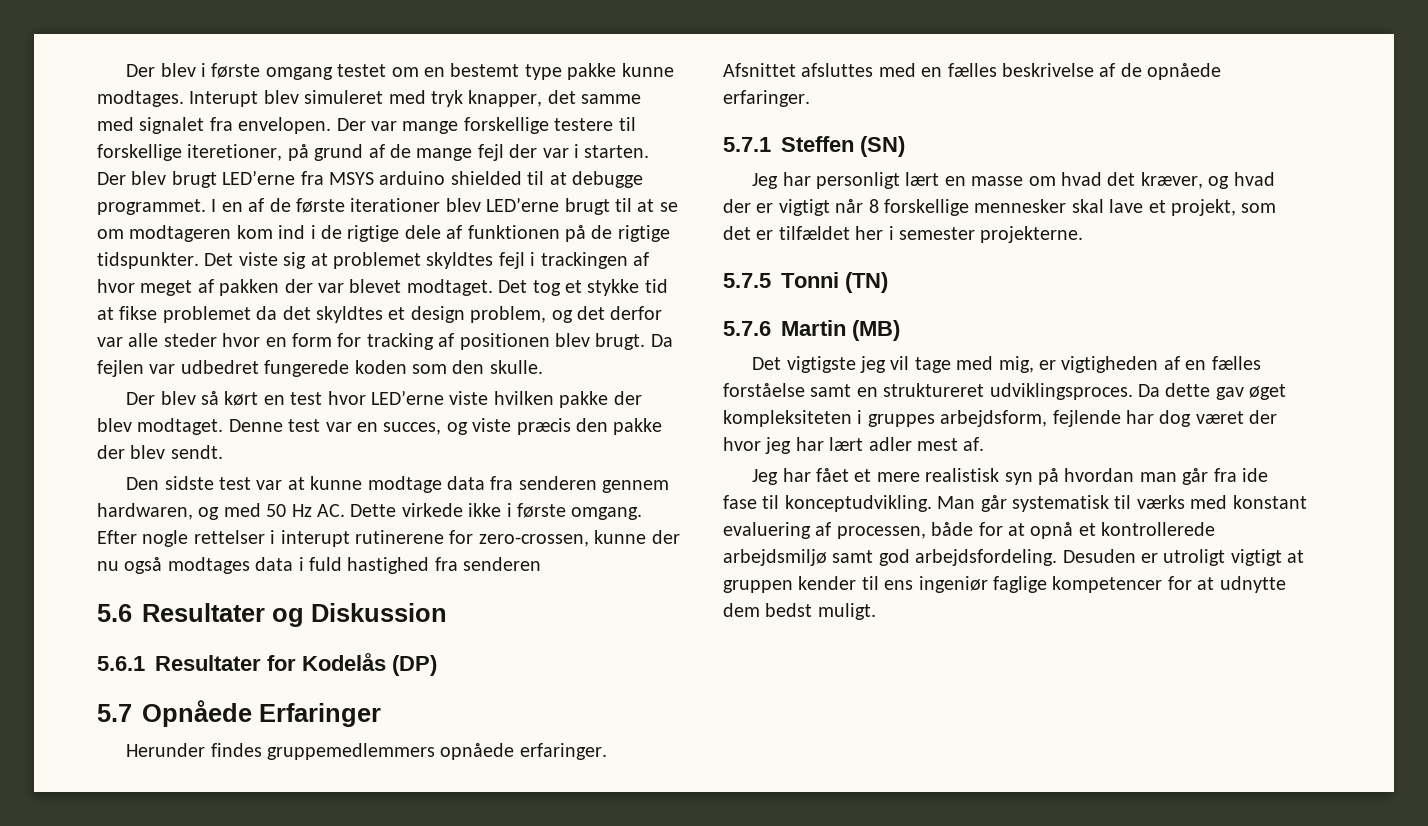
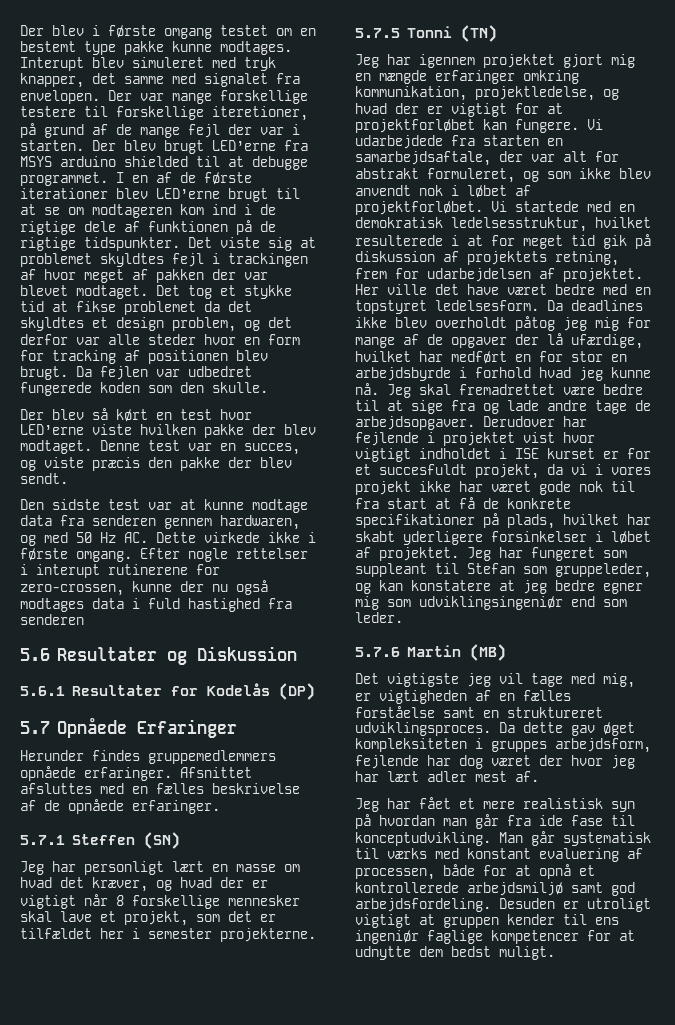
+ Jeg har igennem projektet gjort mig en mængde erfaringer omkring kommunikation, projektledelse, og hvad der er vigtigt for at projektforløbet kan fungere. Vi udarbejdede fra starten en samarbejdsaftale, der var alt for abstrakt formuleret, og som ikke blev anvendt nok i løbet af projektforløbet. Vi startede med en demokratisk ledelsesstruktur, hvilket resulterede i at for meget tid gik på diskussion af projektets retning, frem for udarbejdelsen af projektet. Her ville det have været bedre med en topstyret ledelsesform. Da deadlines ikke blev overholdt påtog jeg mig for mange af de opgaver der lå ufærdige, hvilket har medført en for stor en arbejdsbyrde i forhold hvad jeg kunne nå. Jeg skal fremadrettet være bedre til at sige fra og lade andre tage de arbejdsopgaver. Derudover har fejlende i projektet vist hvor vigtigt indholdet i ISE kurset er for et succesfuldt projekt, da vi i vores projekt ikke har været gode nok til fra start at få de konkrete specifikationer på plads, hvilket har skabt yderligere forsinkelser i løbet af projektet. Jeg har fungeret som suppleant til Stefan som gruppeleder, og kan konstatere at jeg bedre egner mig som udviklingsingeniør end som leder.

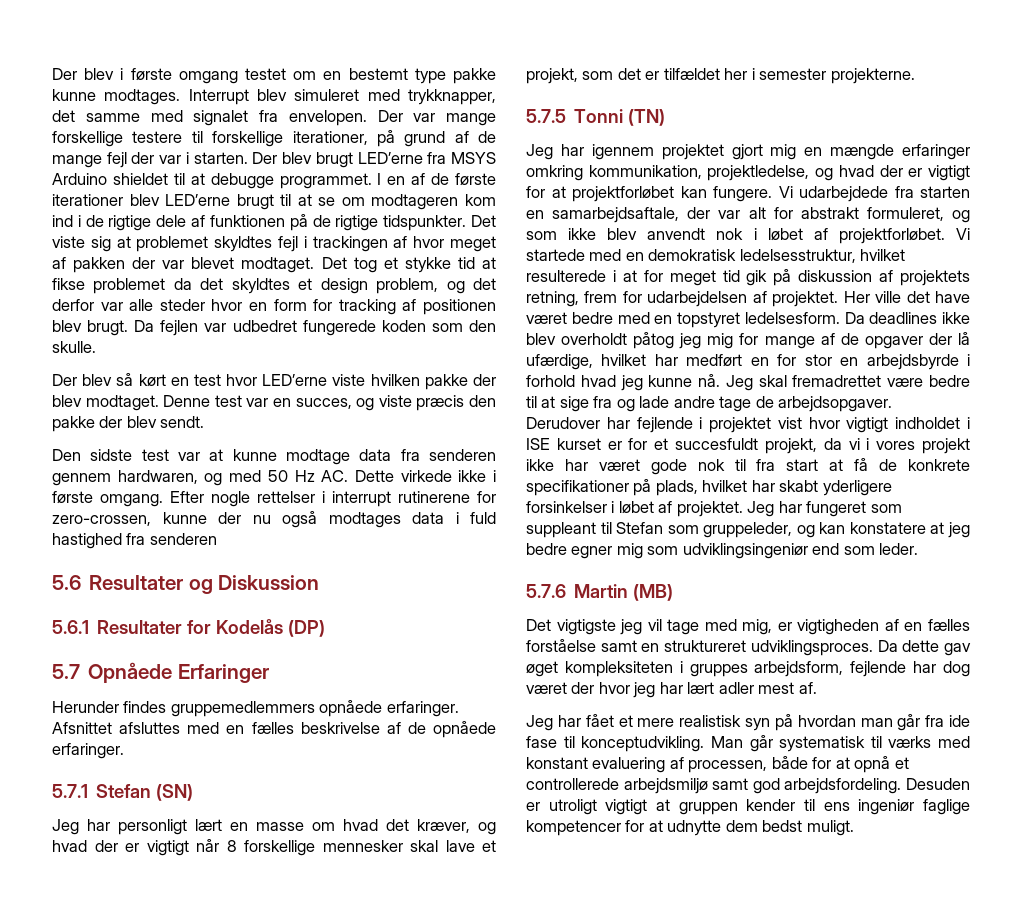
- Interupt blev simuleret med tryk knapper, det samme med signalet fra envelopen.
+ Interrupt blev simuleret med trykknapper, det samme med signalet fra envelopen.
- Der var mange forskellige testere til forskellige iteretioner, på grund af de mange fejl der var i starten.
+ Der var mange forskellige testere til forskellige iterationer, på grund af de mange fejl der var i starten.
- Der blev brugt LED’erne fra MSYS arduino shielded til at debugge programmet.
+ Der blev brugt LED’erne fra MSYS Arduino shieldet til at debugge programmet.
- Efter nogle rettelser i interupt rutinerene for zero-crossen, kunne der nu også modtages data i fuld hastighed fra senderen
+ Efter nogle rettelser i interrupt rutinerene for zero-crossen, kunne der nu også modtages data i fuld hastighed fra senderen
- 5.7.1 Steffen (SN)
+ 5.7.1 Stefan (SN)
- Man går systematisk til værks med konstant evaluering af processen, både for at opnå et kontrollerede arbejdsmiljø samt god arbejdsfordeling.
+ Man går systematisk til værks med konstant evaluering af processen, både for at opnå et controllerede arbejdsmiljø samt god arbejdsfordeling.

